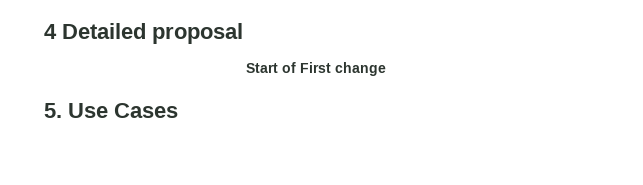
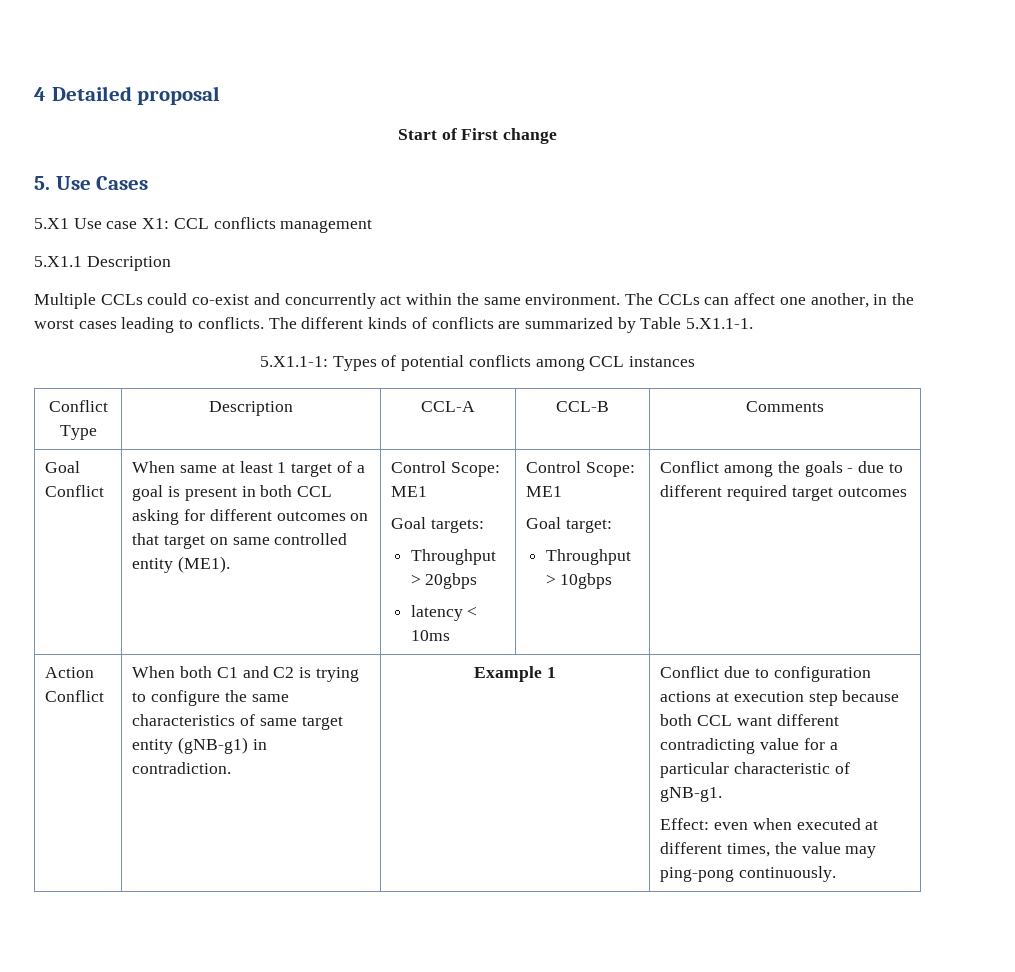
+ 5.X1 Use case X1: CCL conflicts management
+ 5.X1.1 Description
+ Multiple CCLs could co-exist and concurrently act within the same environment. The CCLs can affect one another, in the worst cases leading to conflicts. The different kinds of conflicts are summarized by Table 5.X1.1-1.
+ 5.X1.1-1: Types of potential conflicts among CCL instances
+ Conflict Type | Description | CCL-A | CCL-B | Comments
+ Goal Conflict | When same at least 1 target of a goal is present in both CCL asking for different outcomes on that target on same controlled entity (ME1). | Control Scope: ME1
+ Goal targets:
+ Throughput > 20gbps
+ latency < 10ms | Control Scope: ME1
+ Goal target:
+ Throughput > 10gbps | Conflict among the goals - due to different required target outcomes
+ Action Conflict | When both C1 and C2 is trying to configure the same characteristics of same target entity (gNB-g1) in contradiction. | Example 1 | Conflict due to configuration actions at execution step because both CCL want different contradicting value for a particular characteristic of gNB-g1.
+ Effect: even when executed at different times, the value may ping-pong continuously.

